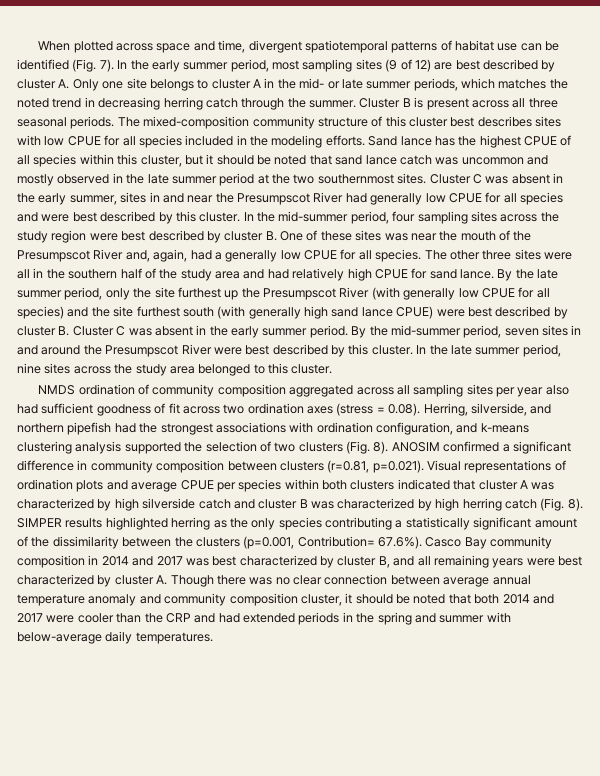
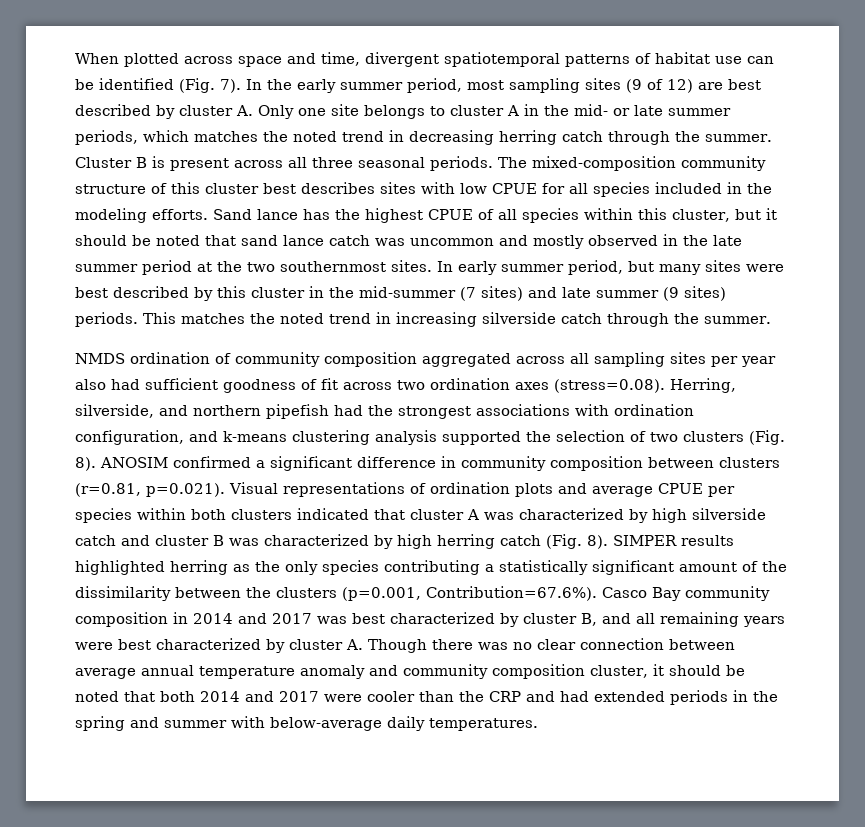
- Cluster C was absent in the early summer, sites in and near the Presumpscot River had generally low CPUE for all species and were best described by this cluster. In the mid-summer period, four sampling sites across the study region were best described by cluster B. One of these sites was near the mouth of the Presumpscot River and, again, had a generally low CPUE for all species. The other three sites were all in the southern half of the study area and had relatively high CPUE for sand lance. By the late summer period, only the site furthest up the Presumpscot River (with generally low CPUE for all species) and the site furthest south (with generally high sand lance CPUE) were best described by cluster B. Cluster C was absent in the early summer period. By the mid-summer period, seven sites in and around the Presumpscot River were best described by this cluster. In the late summer period, nine sites across the study area belonged to this cluster.
+ In early summer period, but many sites were best described by this cluster in the mid-summer (7 sites) and late summer (9 sites) periods. This matches the noted trend in increasing silverside catch through the summer.
- NMDS ordination of community composition aggregated across all sampling sites per year also had sufficient goodness of fit across two ordination axes (stress = 0.08). Herring, silverside, and northern pipefish had the strongest associations with ordination configuration, and k-means clustering analysis supported the selection of two clusters (Fig. 8).
+ NMDS ordination of community composition aggregated across all sampling sites per year also had sufficient goodness of fit across two ordination axes (stress=0.08). Herring, silverside, and northern pipefish had the strongest associations with ordination configuration, and k-means clustering analysis supported the selection of two clusters (Fig. 8).
- SIMPER results highlighted herring as the only species contributing a statistically significant amount of the dissimilarity between the clusters (p=0.001, Contribution= 67.6%). Casco Bay community composition in 2014 and 2017 was best characterized by cluster B, and all remaining years were best characterized by cluster A. Though there was no clear connection between average annual temperature anomaly and community composition cluster, it should be noted that both 2014 and 2017 were cooler than the CRP and had extended periods in the spring and summer with below-average daily temperatures.
+ SIMPER results highlighted herring as the only species contributing a statistically significant amount of the dissimilarity between the clusters (p=0.001, Contribution=67.6%). Casco Bay community composition in 2014 and 2017 was best characterized by cluster B, and all remaining years were best characterized by cluster A. Though there was no clear connection between average annual temperature anomaly and community composition cluster, it should be noted that both 2014 and 2017 were cooler than the CRP and had extended periods in the spring and summer with below-average daily temperatures.

